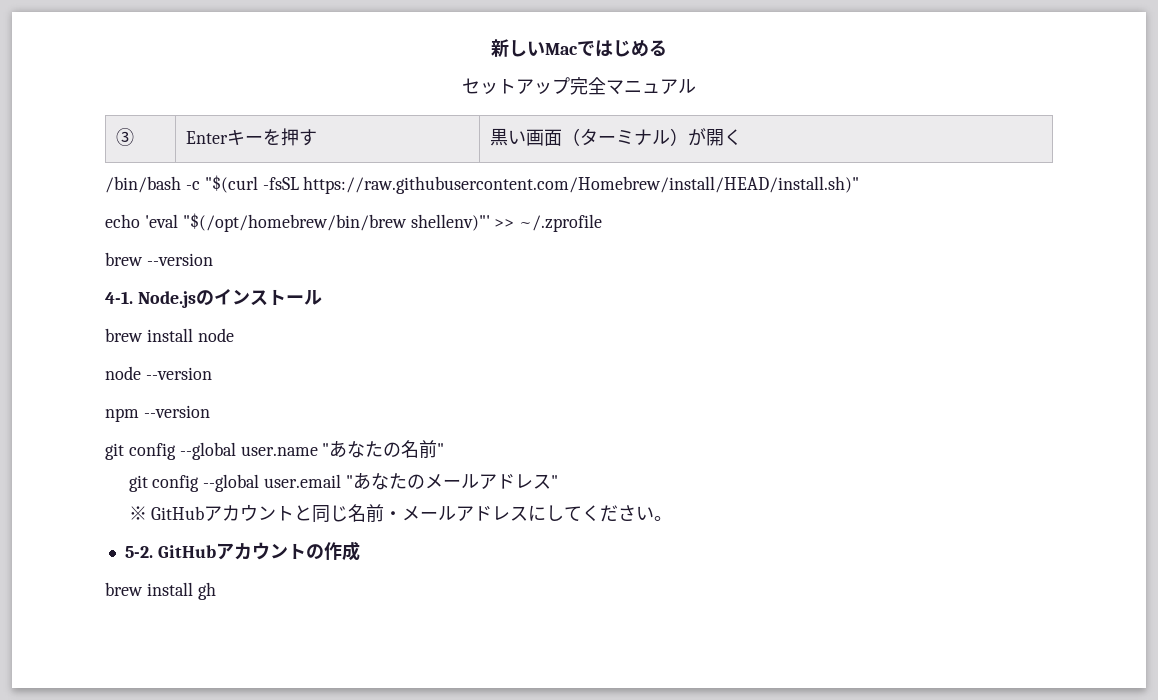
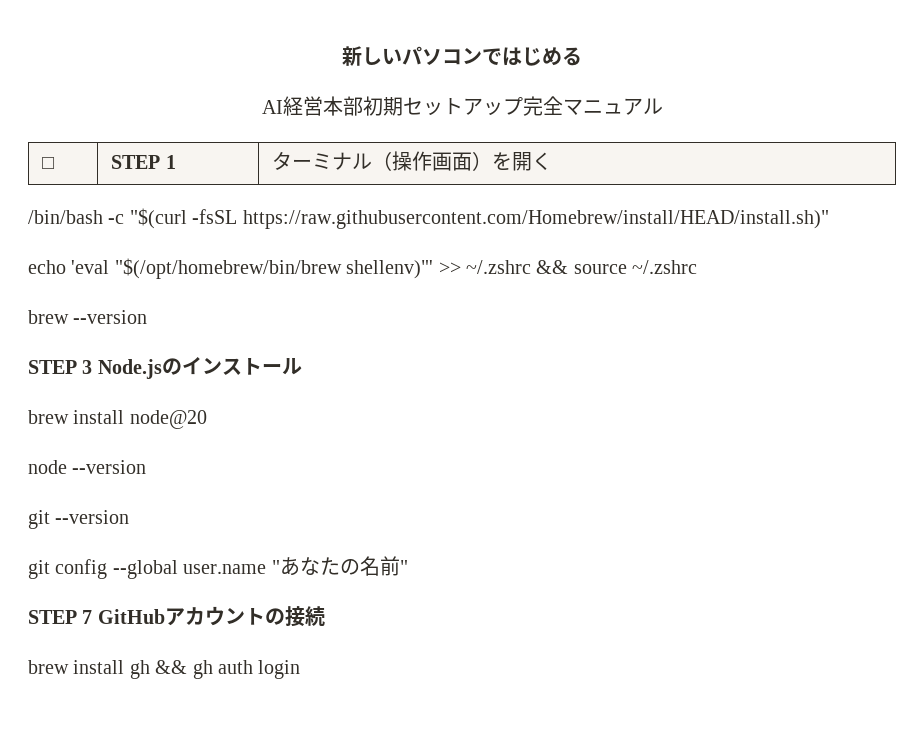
- 新しいMacではじめる
+ 新しいパソコンではじめる
- セットアップ完全マニュアル
+ AI経営本部初期セットアップ完全マニュアル
- ③ | Enterキーを押す | 黒い画面（ターミナル）が開く
+ □ | STEP 1 | ターミナル（操作画面）を開く
- echo 'eval "$(/opt/homebrew/bin/brew shellenv)"' >> ~/.zprofile
+ echo 'eval "$(/opt/homebrew/bin/brew shellenv)"' >> ~/.zshrc && source ~/.zshrc
- 4-1. Node.jsのインストール
+ STEP 3 Node.jsのインストール
- brew install node
+ brew install node@20
- npm --version
+ git --version
- git config --global user.email "あなたのメールアドレス"
- ※ GitHubアカウントと同じ名前・メールアドレスにしてください。
- 5-2. GitHubアカウントの作成
+ STEP 7 GitHubアカウントの接続
- brew install gh
+ brew install gh && gh auth login

